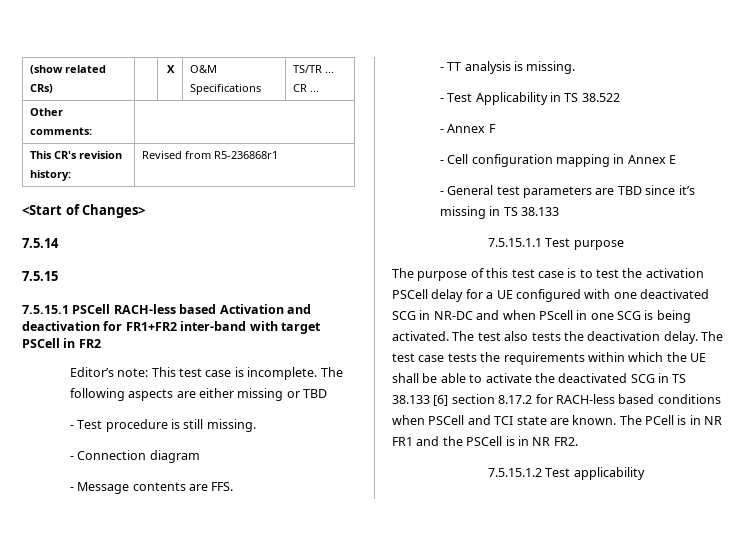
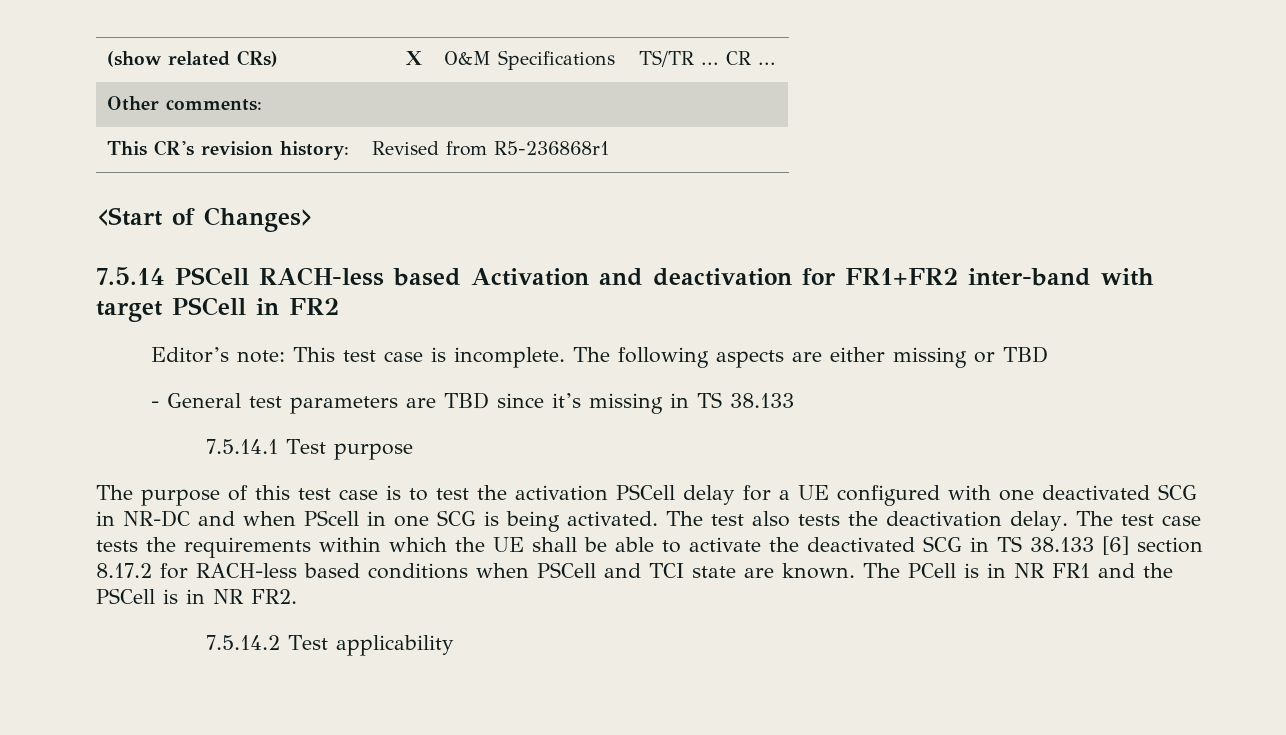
- 7.5.14
- 7.5.15
- 7.5.15.1 PSCell RACH-less based Activation and deactivation for FR1+FR2 inter-band with target PSCell in FR2
+ 7.5.14 PSCell RACH-less based Activation and deactivation for FR1+FR2 inter-band with target PSCell in FR2
- - Test procedure is still missing.
- - Connection diagram
- - Message contents are FFS.
- - TT analysis is missing.
- - Test Applicability in TS 38.522
- - Annex F
- - Cell configuration mapping in Annex E
- 7.5.15.1.1 Test purpose
+ 7.5.14.1 Test purpose
- 7.5.15.1.2 Test applicability
+ 7.5.14.2 Test applicability

